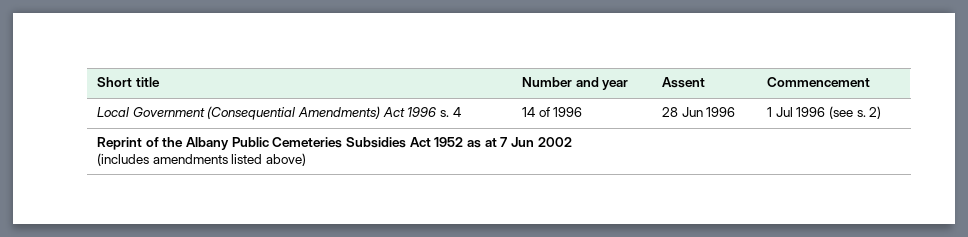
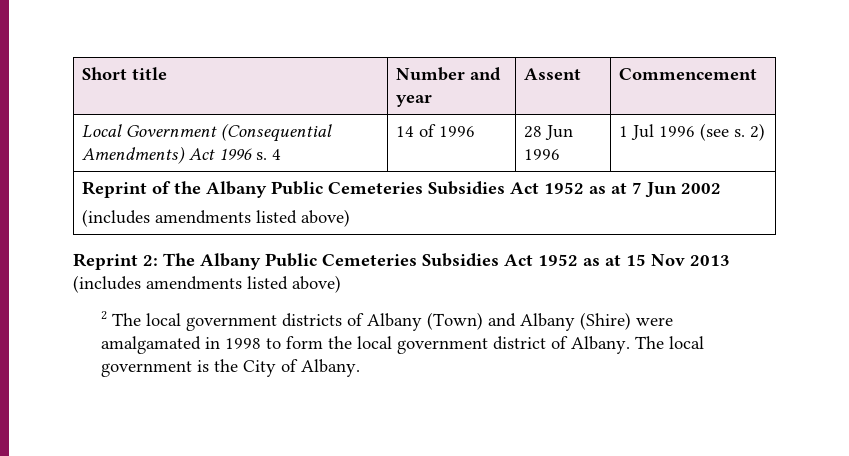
+ Reprint 2: The Albany Public Cemeteries Subsidies Act 1952 as at 15 Nov 2013 (includes amendments listed above)
+ 2 The local government districts of Albany (Town) and Albany (Shire) were amalgamated in 1998 to form the local government district of Albany. The local government is the City of Albany.

